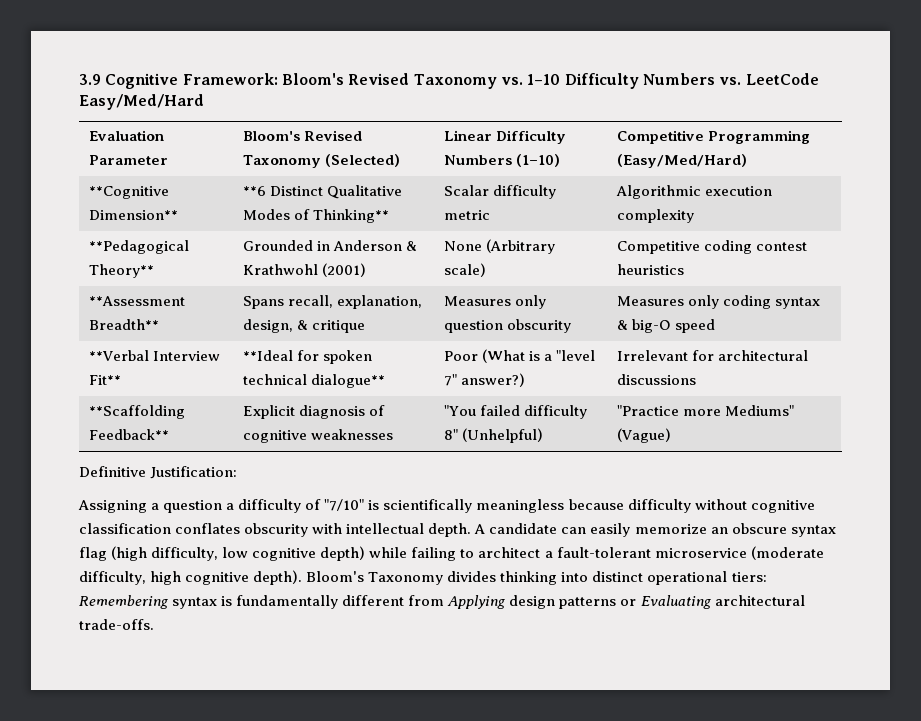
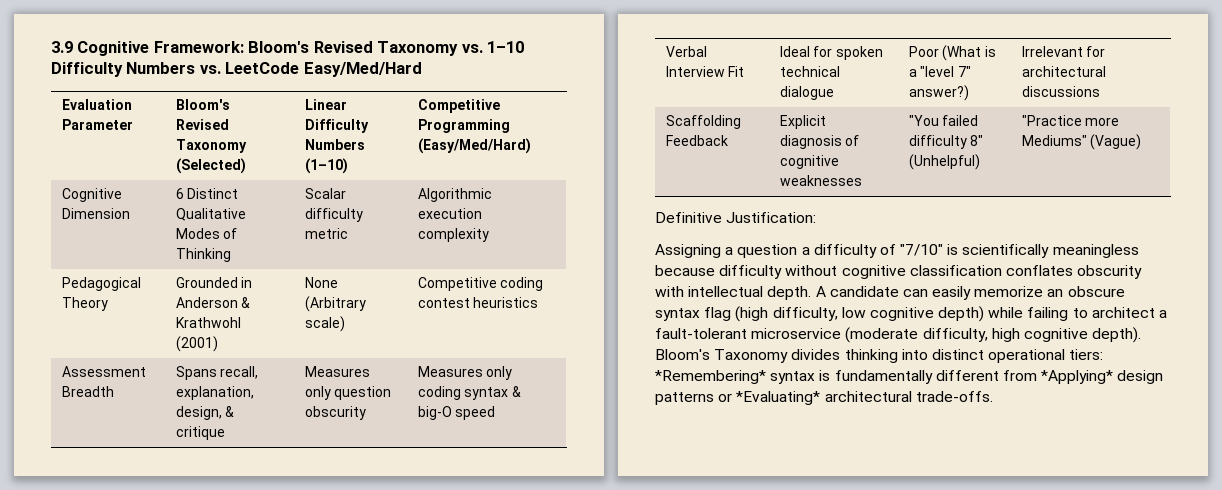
- **Cognitive Dimension** | **6 Distinct Qualitative Modes of Thinking** | Scalar difficulty metric | Algorithmic execution complexity
+ Cognitive Dimension | 6 Distinct Qualitative Modes of Thinking | Scalar difficulty metric | Algorithmic execution complexity
- **Pedagogical Theory** | Grounded in Anderson & Krathwohl (2001) | None (Arbitrary scale) | Competitive coding contest heuristics
+ Pedagogical Theory | Grounded in Anderson & Krathwohl (2001) | None (Arbitrary scale) | Competitive coding contest heuristics
- **Assessment Breadth** | Spans recall, explanation, design, & critique | Measures only question obscurity | Measures only coding syntax & big-O speed
+ Assessment Breadth | Spans recall, explanation, design, & critique | Measures only question obscurity | Measures only coding syntax & big-O speed
- **Verbal Interview Fit** | **Ideal for spoken technical dialogue** | Poor (What is a "level 7" answer?) | Irrelevant for architectural discussions
+ Verbal Interview Fit | Ideal for spoken technical dialogue | Poor (What is a "level 7" answer?) | Irrelevant for architectural discussions
- **Scaffolding Feedback** | Explicit diagnosis of cognitive weaknesses | "You failed difficulty 8" (Unhelpful) | "Practice more Mediums" (Vague)
+ Scaffolding Feedback | Explicit diagnosis of cognitive weaknesses | "You failed difficulty 8" (Unhelpful) | "Practice more Mediums" (Vague)
- Bloom's Taxonomy divides thinking into distinct operational tiers: Remembering syntax is fundamentally different from Applying design patterns or Evaluating architectural trade-offs.
+ Bloom's Taxonomy divides thinking into distinct operational tiers: *Remembering* syntax is fundamentally different from *Applying* design patterns or *Evaluating* architectural trade-offs.

